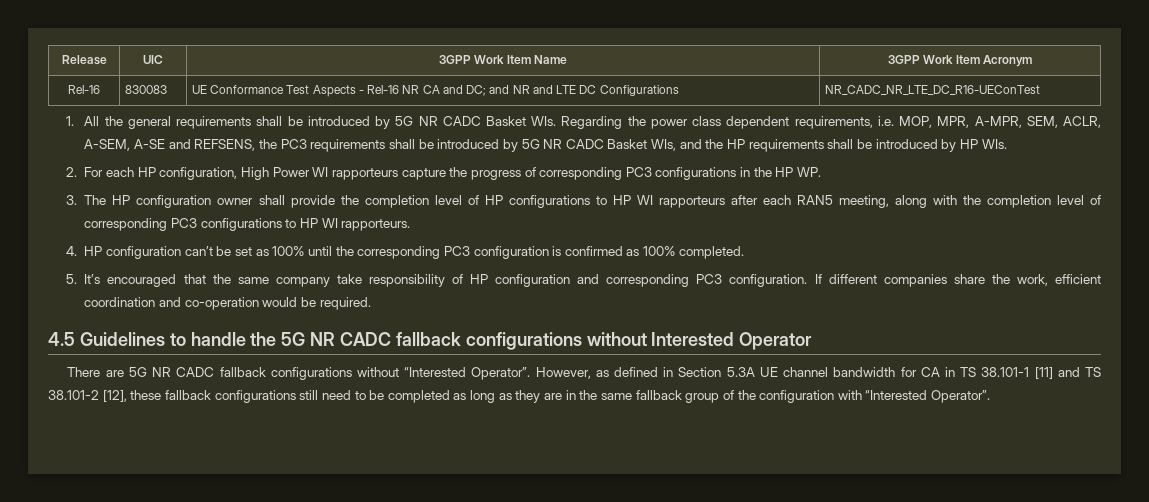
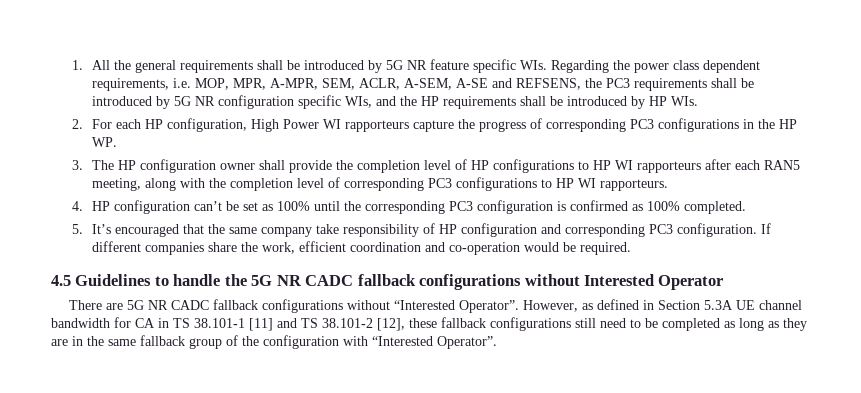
- Release | UIC | 3GPP Work Item Name | 3GPP Work Item Acronym
- Rel-16 | 830083 | UE Conformance Test Aspects - Rel-16 NR CA and DC; and NR and LTE DC Configurations | NR_CADC_NR_LTE_DC_R16-UEConTest
- 1. All the general requirements shall be introduced by 5G NR CADC Basket WIs. Regarding the power class dependent requirements, i.e. MOP, MPR, A-MPR, SEM, ACLR, A-SEM, A-SE and REFSENS, the PC3 requirements shall be introduced by 5G NR CADC Basket WIs, and the HP requirements shall be introduced by HP WIs.
+ 1. All the general requirements shall be introduced by 5G NR feature specific WIs. Regarding the power class dependent requirements, i.e. MOP, MPR, A-MPR, SEM, ACLR, A-SEM, A-SE and REFSENS, the PC3 requirements shall be introduced by 5G NR configuration specific WIs, and the HP requirements shall be introduced by HP WIs.

